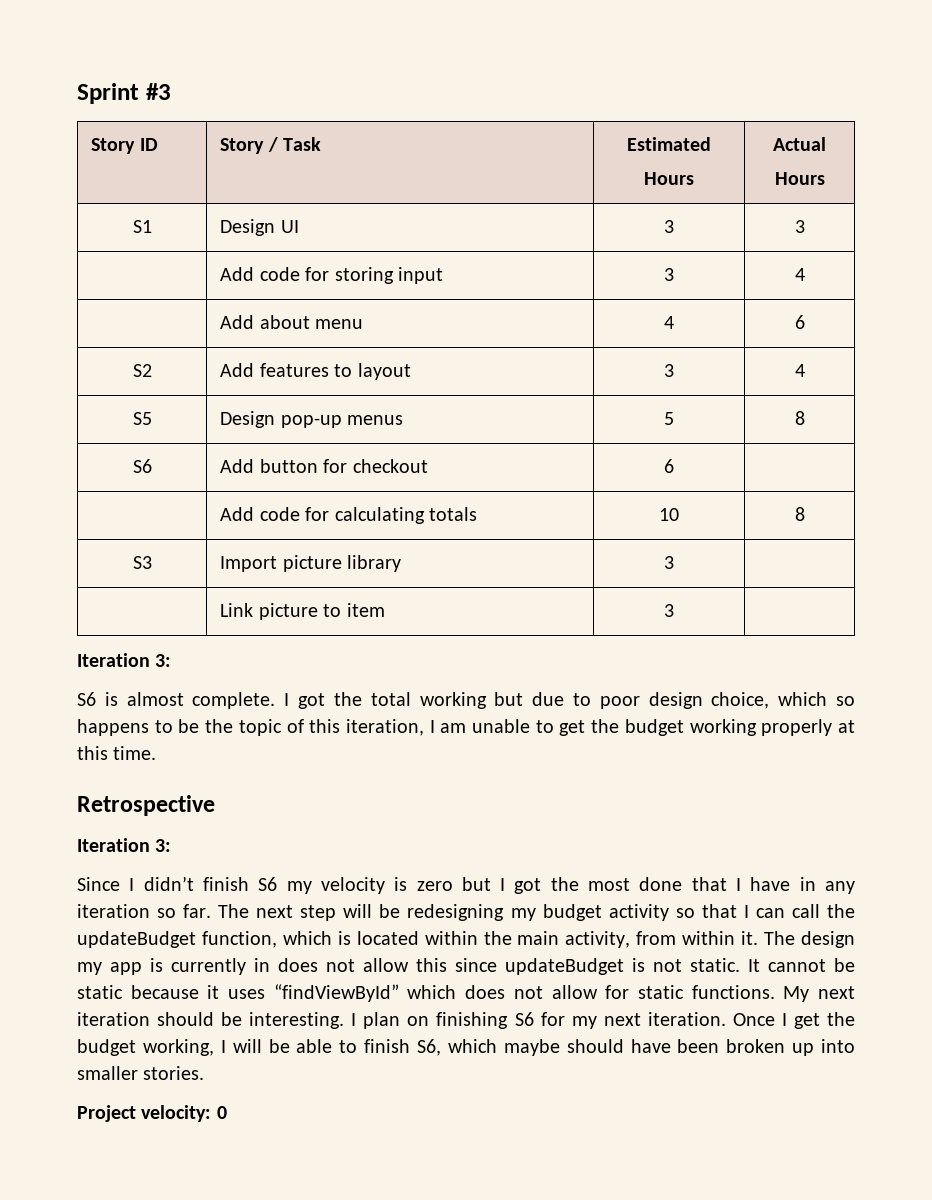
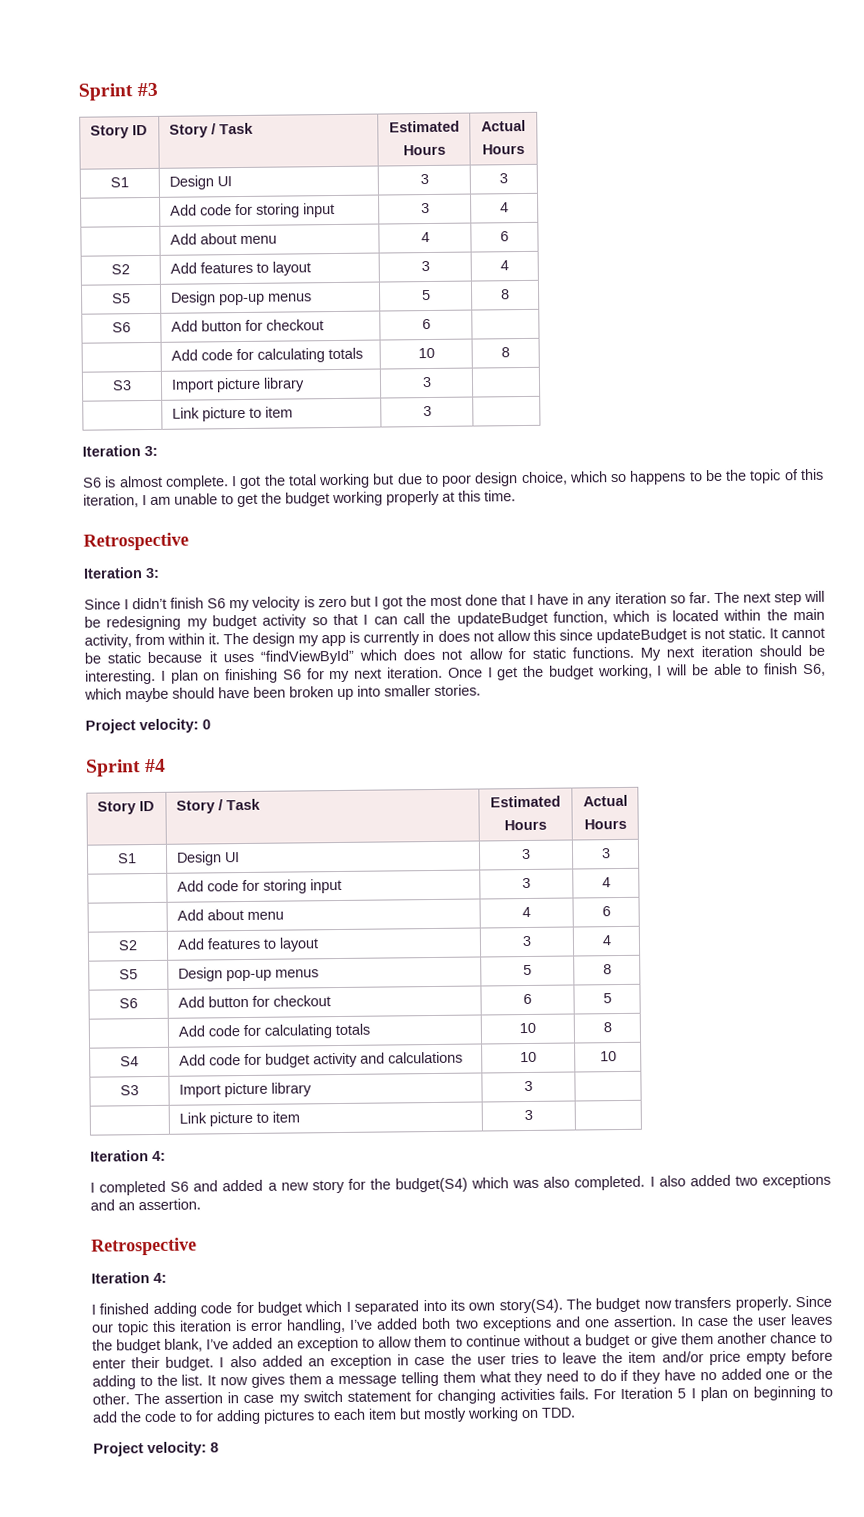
+ Sprint #4
+ Story ID | Story / Task | Estimated
+ Hours | Actual
+ Hours
+ S1 | Design UI | 3 | 3
+ | Add code for storing input | 3 | 4
+ | Add about menu | 4 | 6
+ S2 | Add features to layout | 3 | 4
+ S5 | Design pop-up menus | 5 | 8
+ S6 | Add button for checkout | 6 | 5
+ | Add code for calculating totals | 10 | 8
+ S4 | Add code for budget activity and calculations | 10 | 10
+ S3 | Import picture library | 3 |
+ | Link picture to item | 3 |
+ Iteration 4:
+ I completed S6 and added a new story for the budget(S4) which was also completed. I also added two exceptions and an assertion.
+ Retrospective
+ Iteration 4:
+ I finished adding code for budget which I separated into its own story(S4). The budget now transfers properly. Since our topic this iteration is error handling, I’ve added both two exceptions and one assertion. In case the user leaves the budget blank, I’ve added an exception to allow them to continue without a budget or give them another chance to enter their budget. I also added an exception in case the user tries to leave the item and/or price empty before adding to the list. It now gives them a message telling them what they need to do if they have no added one or the other. The assertion in case my switch statement for changing activities fails. For Iteration 5 I plan on beginning to add the code to for adding pictures to each item but mostly working on TDD.
+ Project velocity: 8

